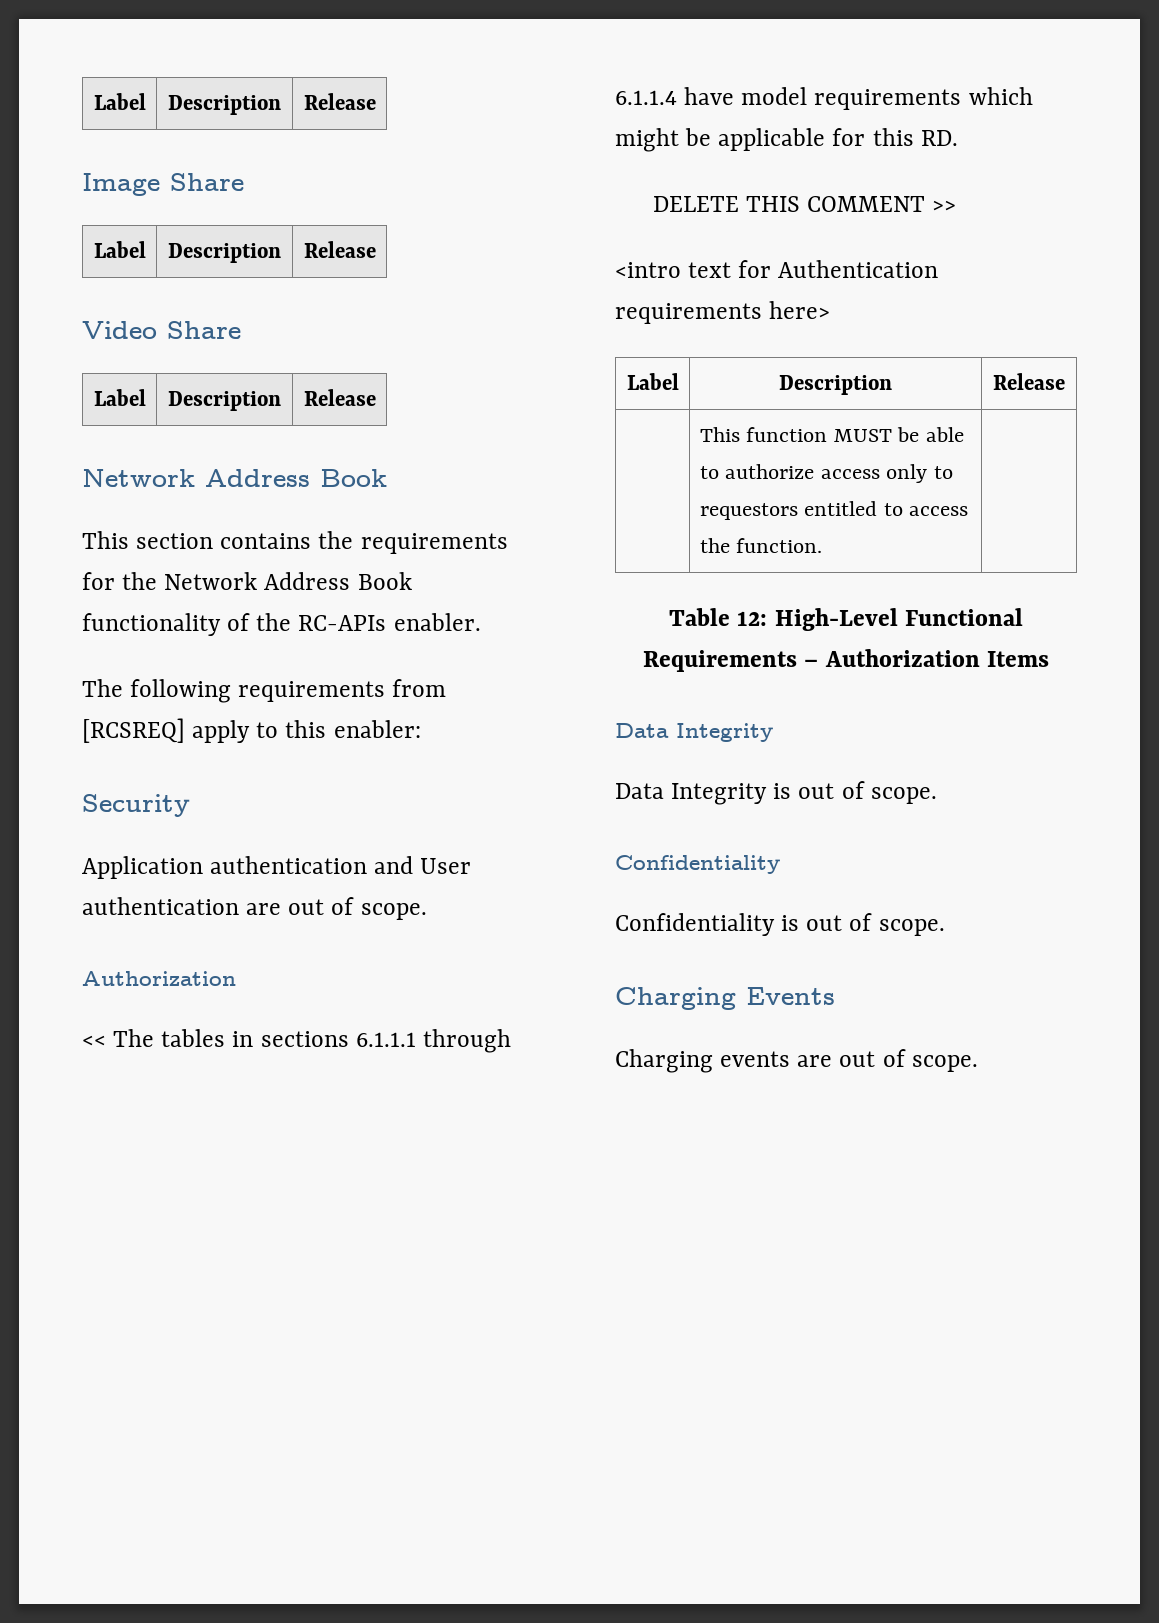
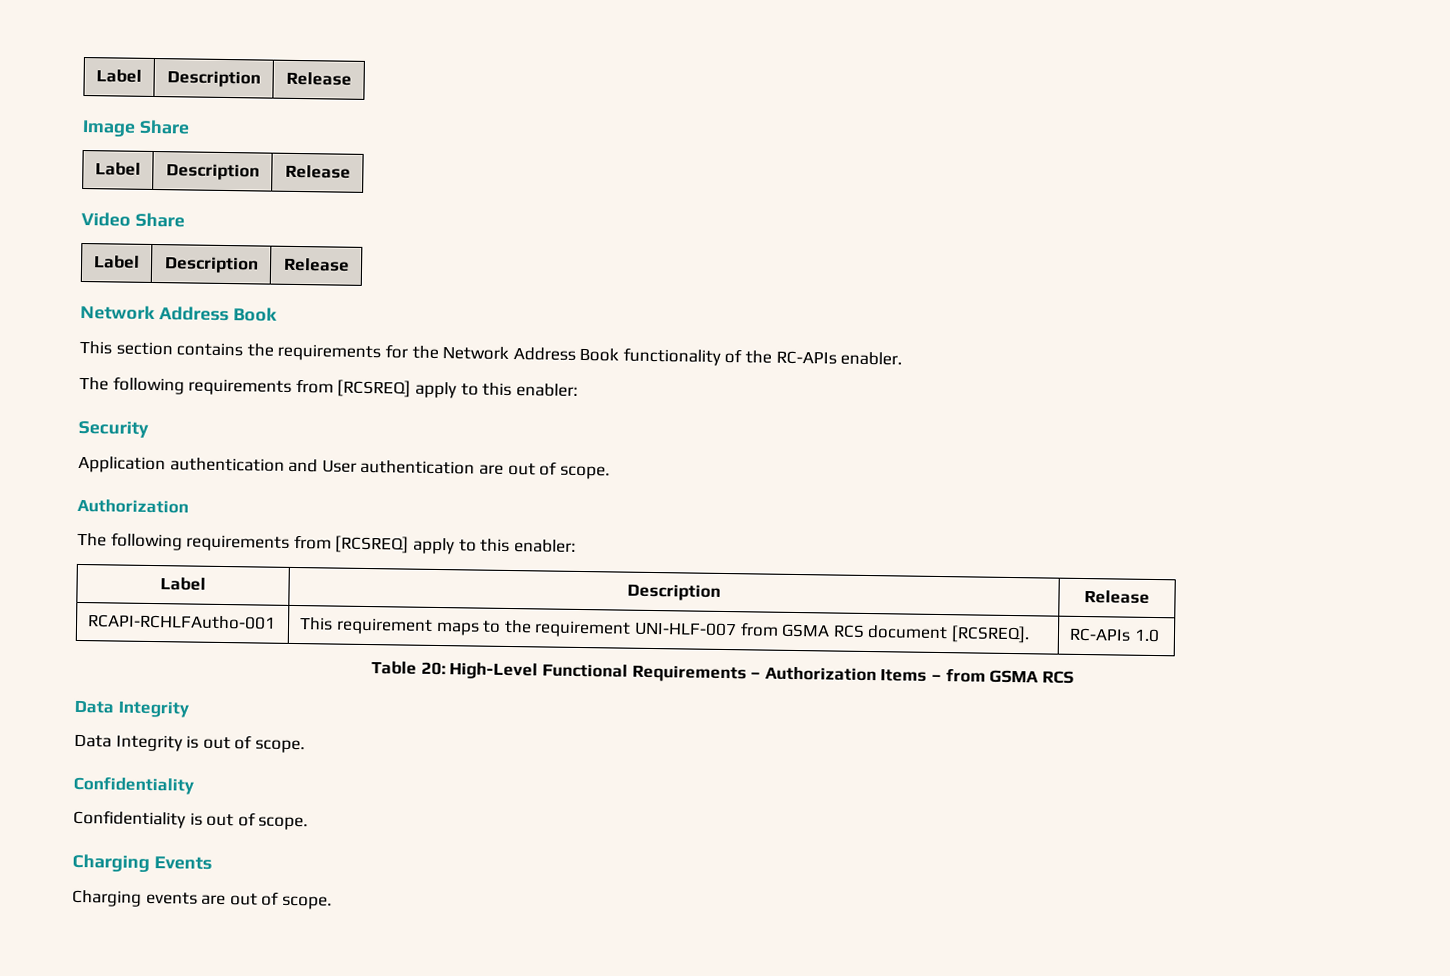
  Application authentication and User authentication are out of scope.
  Authorization
- << The tables in sections 6.1.1.1 through 6.1.1.4 have model requirements which might be applicable for this RD.
- DELETE THIS COMMENT >>
- <intro text for Authentication requirements here>
+ The following requirements from [RCSREQ] apply to this enabler:
  Label | Description | Release
- | This function MUST be able to authorize access only to requestors entitled to access the function. |
+ RCAPI-RCHLFAutho-001 | This requirement maps to the requirement UNI-HLF-007 from GSMA RCS document [RCSREQ]. | RC-APIs 1.0
- Table 12: High-Level Functional Requirements – Authorization Items
+ Table 20: High-Level Functional Requirements – Authorization Items – from GSMA RCS

